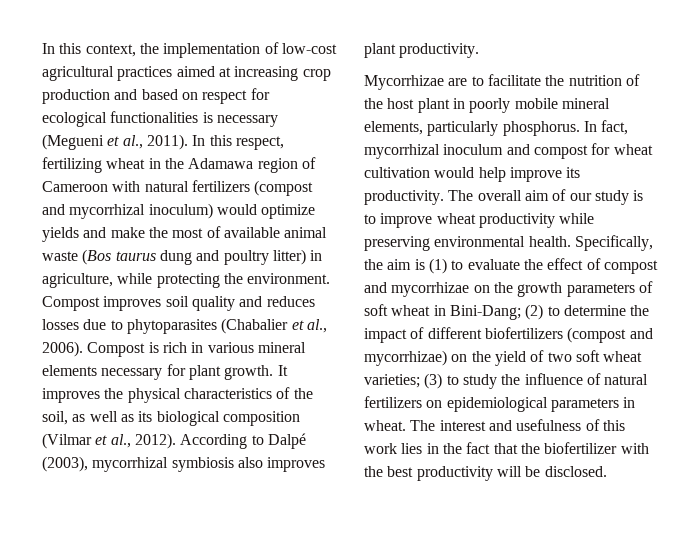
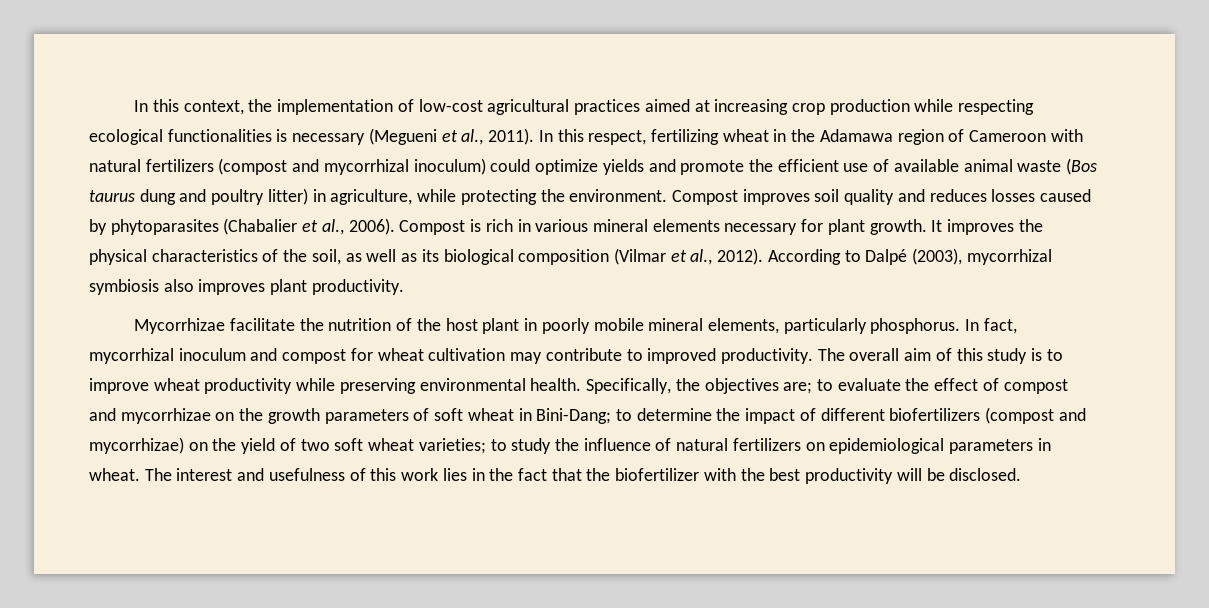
- In this context, the implementation of low-cost agricultural practices aimed at increasing crop production and based on respect for ecological functionalities is necessary (Megueni et al., 2011).
+ In this context, the implementation of low-cost agricultural practices aimed at increasing crop production while respecting ecological functionalities is necessary (Megueni et al., 2011).
- In this respect, fertilizing wheat in the Adamawa region of Cameroon with natural fertilizers (compost and mycorrhizal inoculum) would optimize yields and make the most of available animal waste (Bos taurus dung and poultry litter) in agriculture, while protecting the environment.
+ In this respect, fertilizing wheat in the Adamawa region of Cameroon with natural fertilizers (compost and mycorrhizal inoculum) could optimize yields and promote the efficient use of available animal waste (Bos taurus dung and poultry litter) in agriculture, while protecting the environment.
- Compost improves soil quality and reduces losses due to phytoparasites (Chabalier et al., 2006).
+ Compost improves soil quality and reduces losses caused by phytoparasites (Chabalier et al., 2006).
- Mycorrhizae are to facilitate the nutrition of the host plant in poorly mobile mineral elements, particularly phosphorus.
+ Mycorrhizae facilitate the nutrition of the host plant in poorly mobile mineral elements, particularly phosphorus.
- In fact, mycorrhizal inoculum and compost for wheat cultivation would help improve its productivity.
+ In fact, mycorrhizal inoculum and compost for wheat cultivation may contribute to improved productivity.
- The overall aim of our study is to improve wheat productivity while preserving environmental health.
+ The overall aim of this study is to improve wheat productivity while preserving environmental health.
- Specifically, the aim is (1) to evaluate the effect of compost and mycorrhizae on the growth parameters of soft wheat in Bini-Dang; (2) to determine the impact of different biofertilizers (compost and mycorrhizae) on the yield of two soft wheat varieties; (3) to study the influence of natural fertilizers on epidemiological parameters in wheat.
+ Specifically, the objectives are; to evaluate the effect of compost and mycorrhizae on the growth parameters of soft wheat in Bini-Dang; to determine the impact of different biofertilizers (compost and mycorrhizae) on the yield of two soft wheat varieties; to study the influence of natural fertilizers on epidemiological parameters in wheat.

